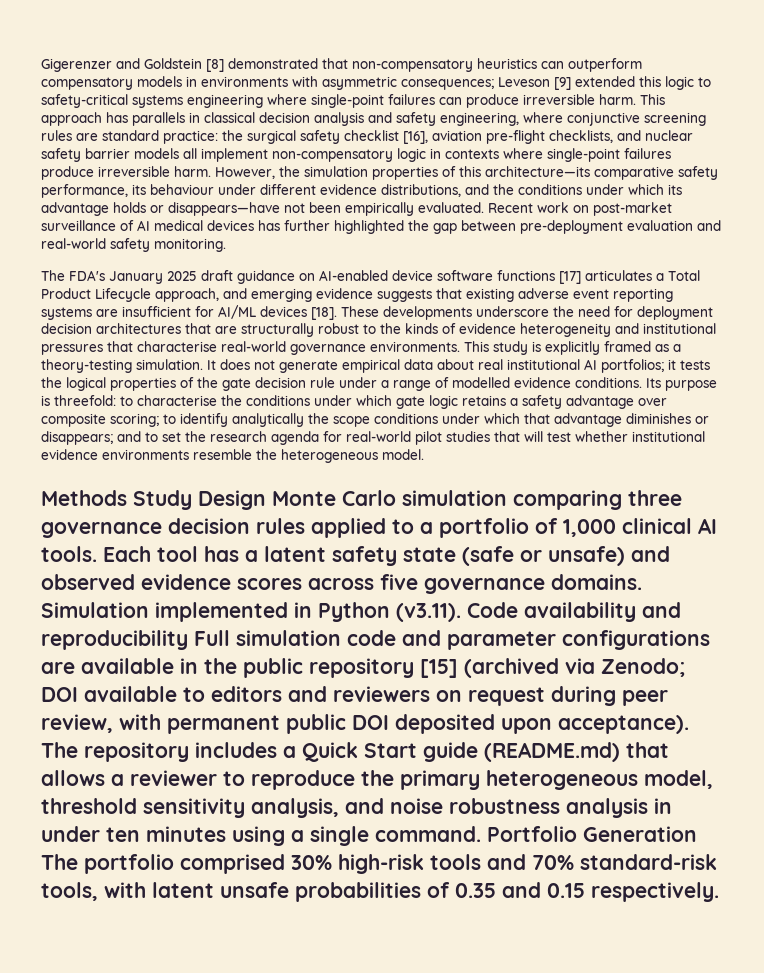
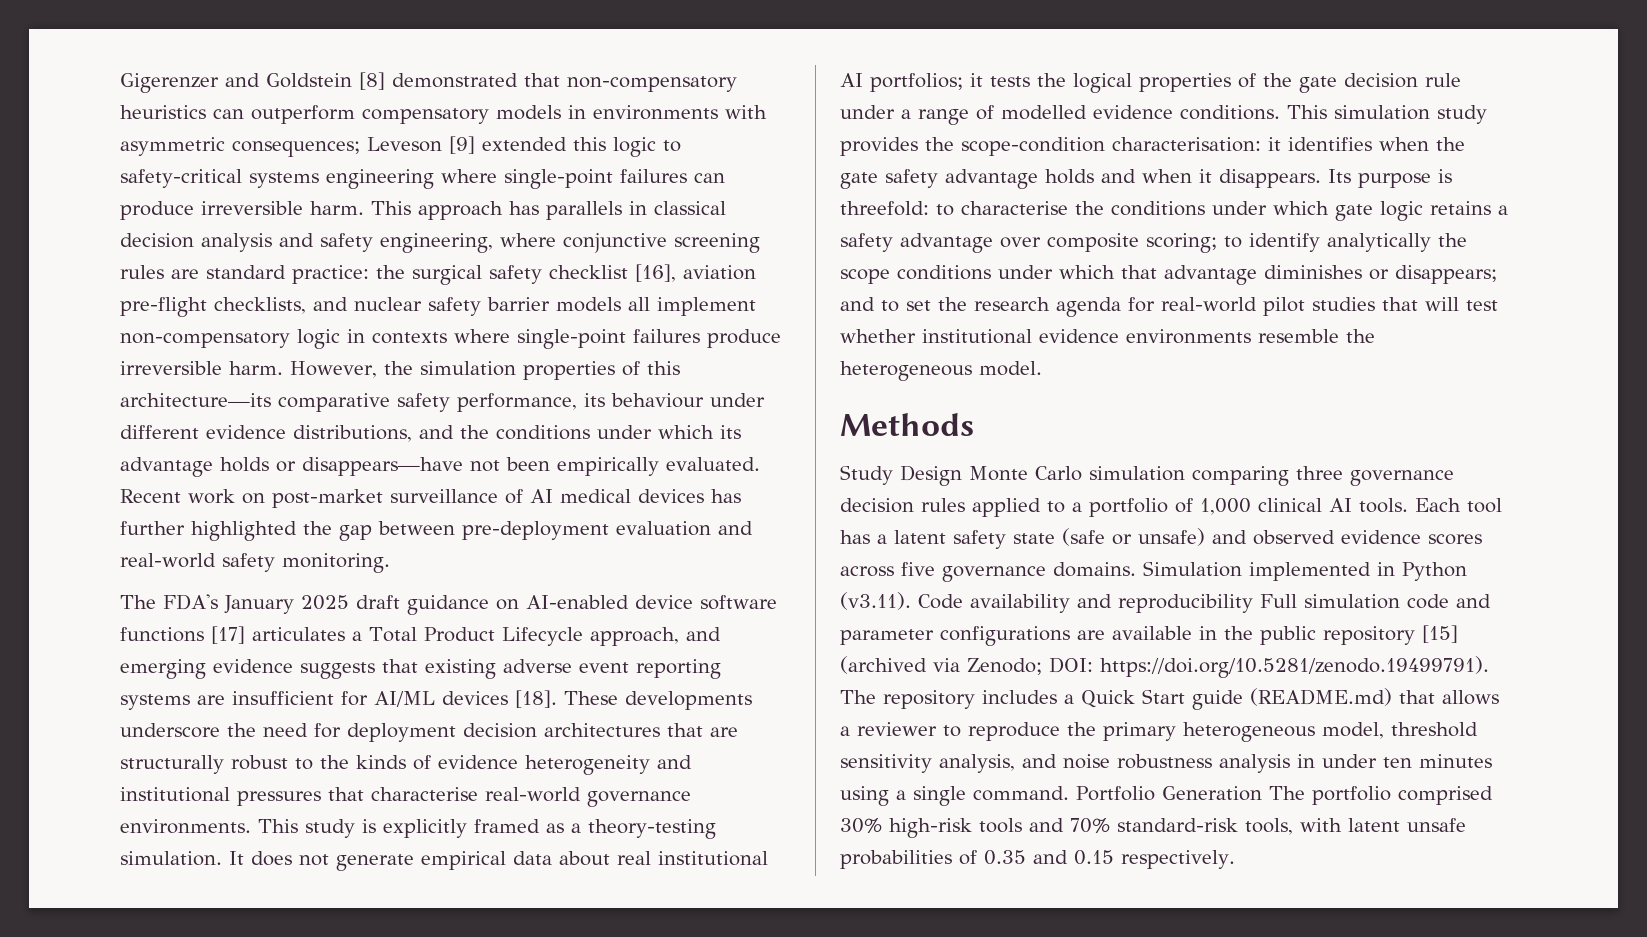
+ This simulation study provides the scope-condition characterisation: it identifies when the gate safety advantage holds and when it disappears.
- Methods Study Design Monte Carlo simulation comparing three governance decision rules applied to a portfolio of 1,000 clinical AI tools.
+ Methods
+ Study Design Monte Carlo simulation comparing three governance decision rules applied to a portfolio of 1,000 clinical AI tools.
- Simulation implemented in Python (v3.11). Code availability and reproducibility Full simulation code and parameter configurations are available in the public repository [15] (archived via Zenodo; DOI available to editors and reviewers on request during peer review, with permanent public DOI deposited upon acceptance). The repository includes a Quick Start guide (README.md) that allows a reviewer to reproduce the primary heterogeneous model, threshold sensitivity analysis, and noise robustness analysis in under ten minutes using a single command.
+ Simulation implemented in Python (v3.11). Code availability and reproducibility Full simulation code and parameter configurations are available in the public repository [15] (archived via Zenodo; DOI: https://doi.org/10.5281/zenodo.19499791). The repository includes a Quick Start guide (README.md) that allows a reviewer to reproduce the primary heterogeneous model, threshold sensitivity analysis, and noise robustness analysis in under ten minutes using a single command.

